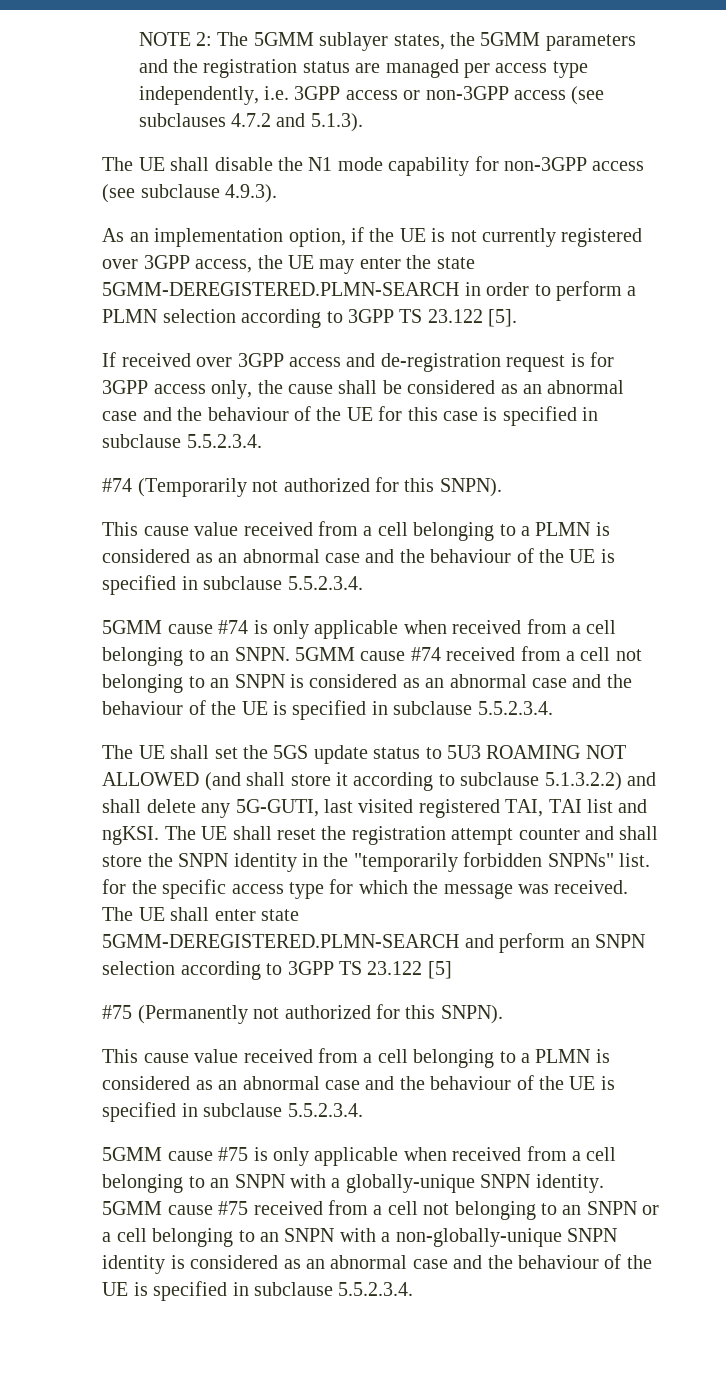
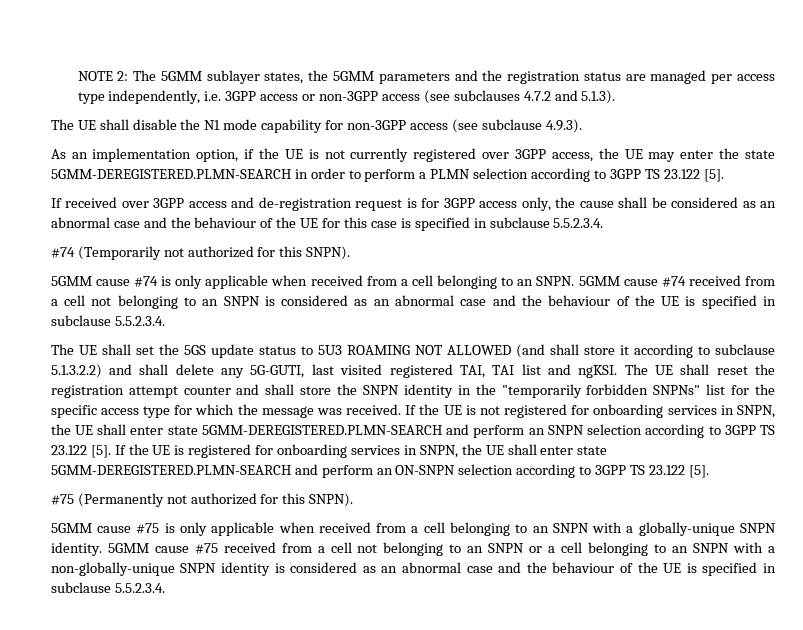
  #74 (Temporarily not authorized for this SNPN).
- This cause value received from a cell belonging to a PLMN is considered as an abnormal case and the behaviour of the UE is specified in subclause 5.5.2.3.4.
- The UE shall reset the registration attempt counter and shall store the SNPN identity in the "temporarily forbidden SNPNs" list. for the specific access type for which the message was received.
+ The UE shall reset the registration attempt counter and shall store the SNPN identity in the "temporarily forbidden SNPNs" list for the specific access type for which the message was received.
- The UE shall enter state 5GMM-DEREGISTERED.PLMN-SEARCH and perform an SNPN selection according to 3GPP TS 23.122 [5]
+ If the UE is not registered for onboarding services in SNPN, the UE shall enter state 5GMM-DEREGISTERED.PLMN-SEARCH and perform an SNPN selection according to 3GPP TS 23.122 [5]. If the UE is registered for onboarding services in SNPN, the UE shall enter state 5GMM-DEREGISTERED.PLMN-SEARCH and perform an ON-SNPN selection according to 3GPP TS 23.122 [5].
  #75 (Permanently not authorized for this SNPN).
- This cause value received from a cell belonging to a PLMN is considered as an abnormal case and the behaviour of the UE is specified in subclause 5.5.2.3.4.

